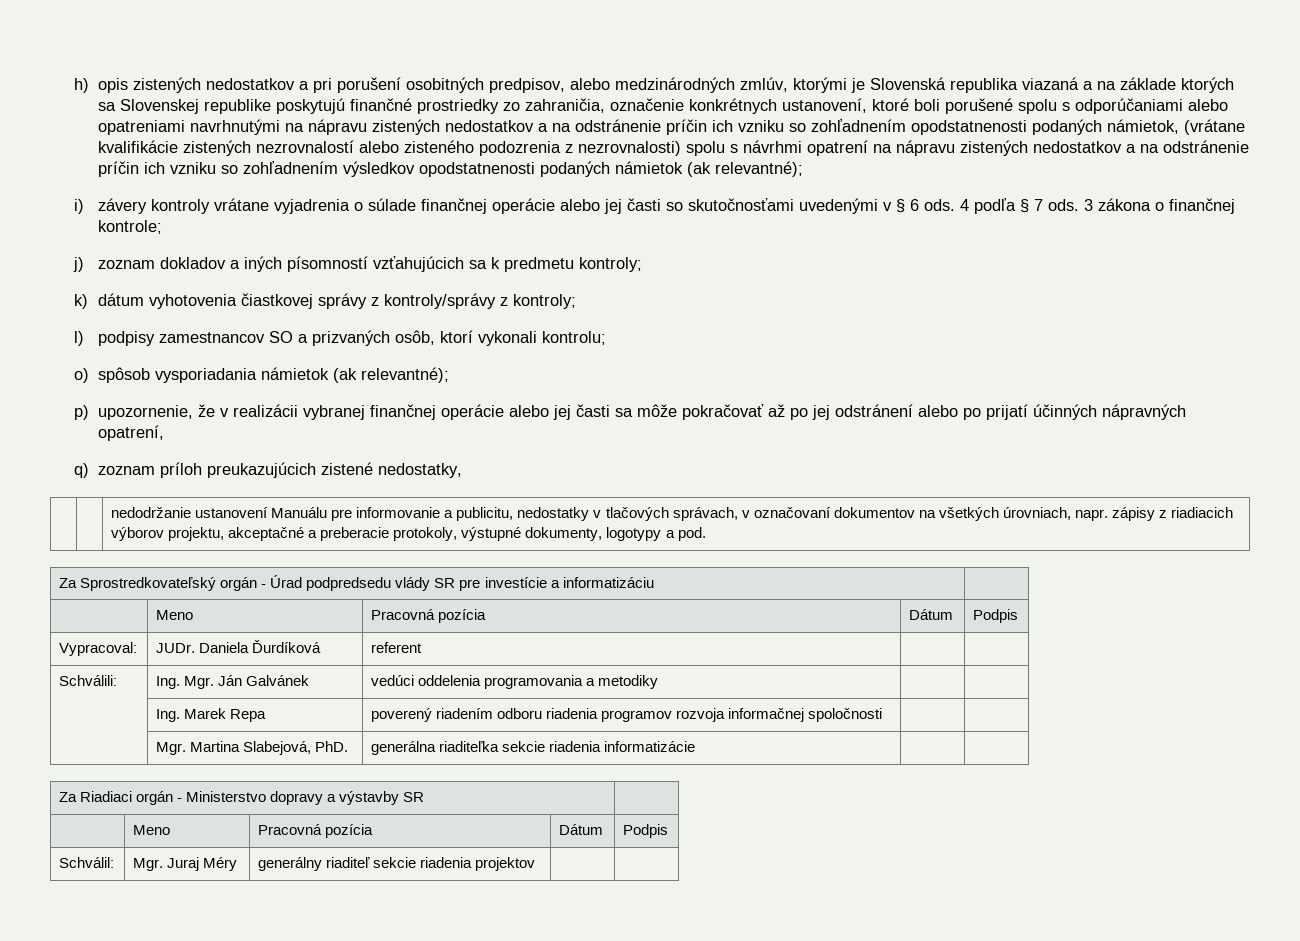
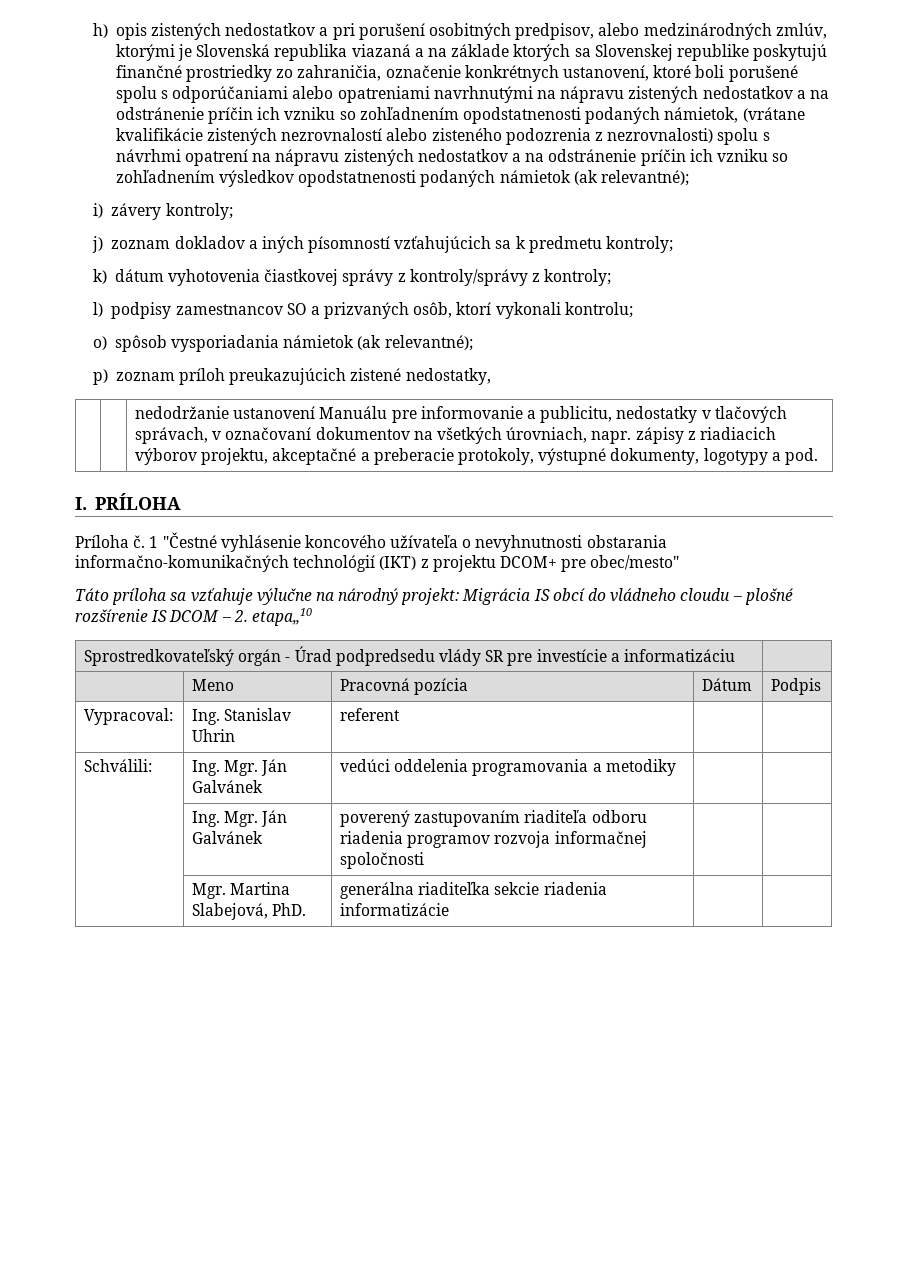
- i) závery kontroly vrátane vyjadrenia o súlade finančnej operácie alebo jej časti so skutočnosťami uvedenými v § 6 ods. 4 podľa § 7 ods. 3 zákona o finančnej kontrole;
+ i) závery kontroly;
- p) upozornenie, že v realizácii vybranej finančnej operácie alebo jej časti sa môže pokračovať až po jej odstránení alebo po prijatí účinných nápravných opatrení,
- q) zoznam príloh preukazujúcich zistené nedostatky,
+ p) zoznam príloh preukazujúcich zistené nedostatky,
- Za Sprostredkovateľský orgán - Úrad podpredsedu vlády SR pre investície a informatizáciu |
+ I. PRÍLOHA
+ Príloha č. 1 "Čestné vyhlásenie koncového užívateľa o nevyhnutnosti obstarania informačno-komunikačných technológií (IKT) z projektu DCOM+ pre obec/mesto"
+ Táto príloha sa vzťahuje výlučne na národný projekt: Migrácia IS obcí do vládneho cloudu – plošné rozšírenie IS DCOM – 2. etapa„10
+ Sprostredkovateľský orgán - Úrad podpredsedu vlády SR pre investície a informatizáciu |
- Vypracoval: | JUDr. Daniela Ďurdíková | referent | |
+ Vypracoval: | Ing. Stanislav Uhrin | referent | |
- | Ing. Marek Repa | poverený riadením odboru riadenia programov rozvoja informačnej spoločnosti | |
+ | Ing. Mgr. Ján Galvánek | poverený zastupovaním riaditeľa odboru riadenia programov rozvoja informačnej spoločnosti | |
- Za Riadiaci orgán - Ministerstvo dopravy a výstavby SR |
- | Meno | Pracovná pozícia | Dátum | Podpis
- Schválil: | Mgr. Juraj Méry | generálny riaditeľ sekcie riadenia projektov | |

